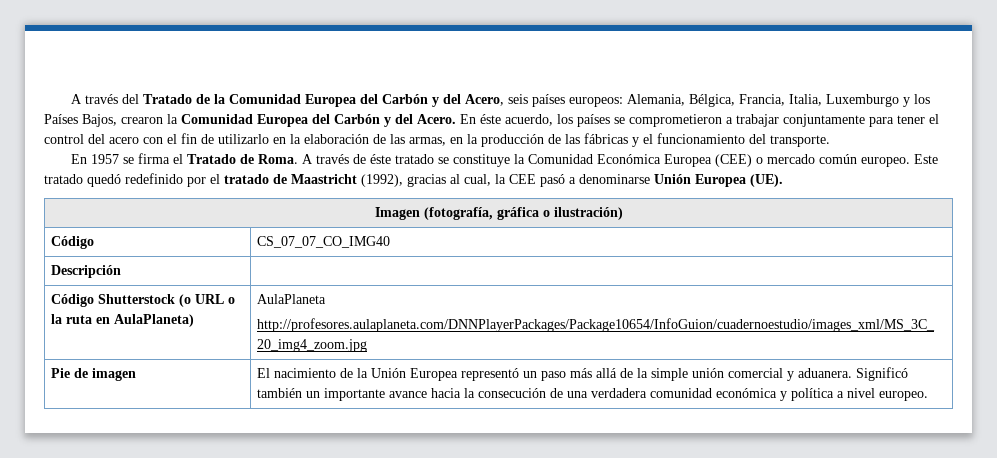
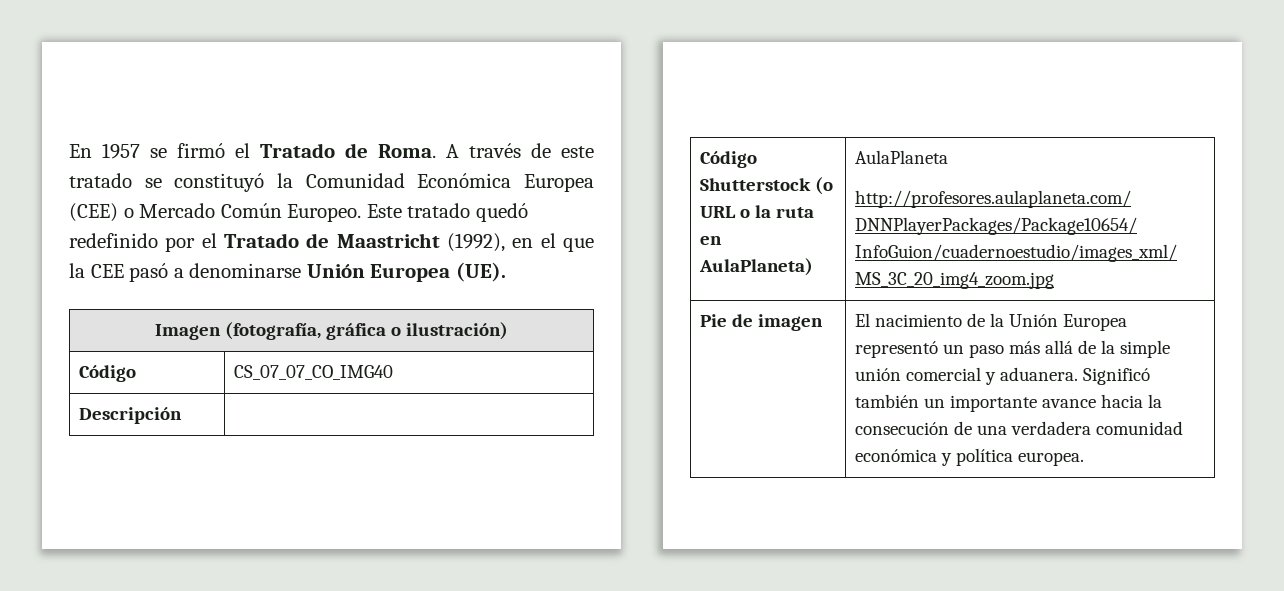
- A través del Tratado de la Comunidad Europea del Carbón y del Acero, seis países europeos: Alemania, Bélgica, Francia, Italia, Luxemburgo y los Países Bajos, crearon la Comunidad Europea del Carbón y del Acero. En éste acuerdo, los países se comprometieron a trabajar conjuntamente para tener el control del acero con el fin de utilizarlo en la elaboración de las armas, en la producción de las fábricas y el funcionamiento del transporte.
- En 1957 se firma el Tratado de Roma.
+ En 1957 se firmó el Tratado de Roma.
- A través de éste tratado se constituye la Comunidad Económica Europea (CEE) o mercado común europeo.
+ A través de este tratado se constituyó la Comunidad Económica Europea (CEE) o Mercado Común Europeo.
- Este tratado quedó redefinido por el tratado de Maastricht (1992), gracias al cual, la CEE pasó a denominarse Unión Europea (UE).
+ Este tratado quedó redefinido por el Tratado de Maastricht (1992), en el que la CEE pasó a denominarse Unión Europea (UE).
- Pie de imagen | El nacimiento de la Unión Europea representó un paso más allá de la simple unión comercial y aduanera. Significó también un importante avance hacia la consecución de una verdadera comunidad económica y política a nivel europeo.
+ Pie de imagen | El nacimiento de la Unión Europea representó un paso más allá de la simple unión comercial y aduanera. Significó también un importante avance hacia la consecución de una verdadera comunidad económica y política europea.

